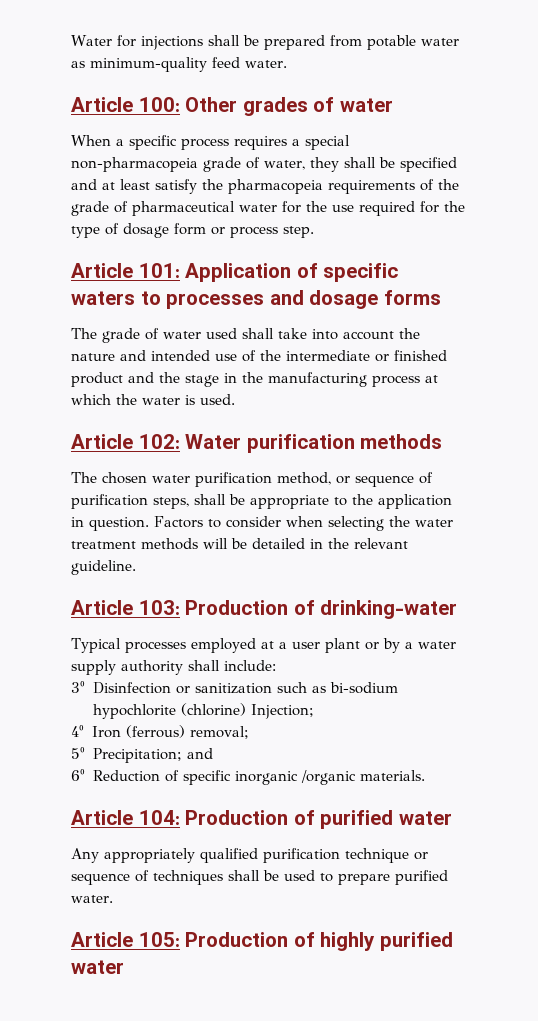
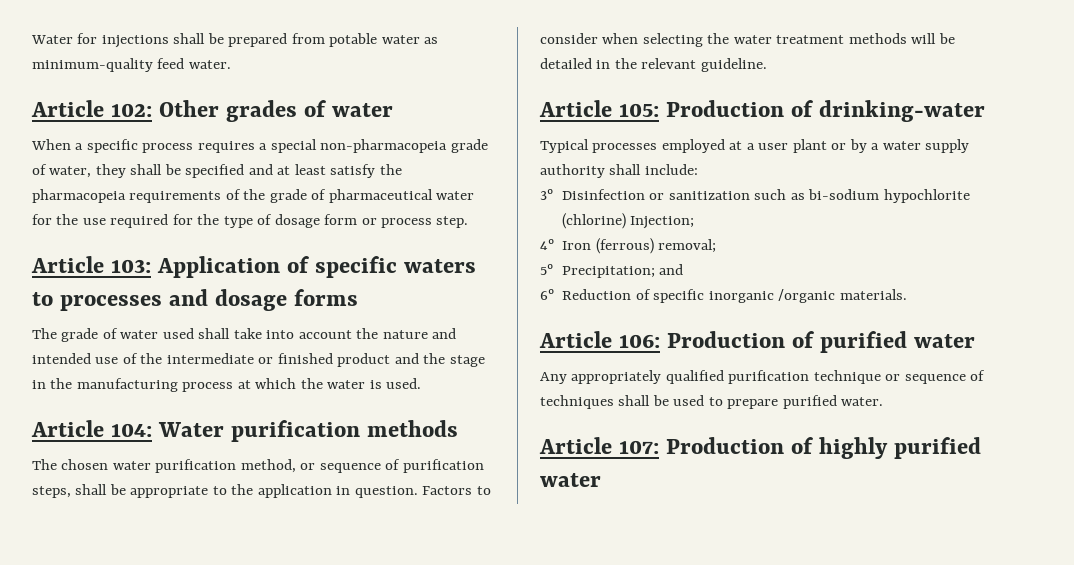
- Article 100: Other grades of water
+ Article 102: Other grades of water
- Article 101: Application of specific waters to processes and dosage forms
+ Article 103: Application of specific waters to processes and dosage forms
- Article 102: Water purification methods
+ Article 104: Water purification methods
- Article 103: Production of drinking-water
+ Article 105: Production of drinking-water
- Article 104: Production of purified water
+ Article 106: Production of purified water
- Article 105: Production of highly purified water
+ Article 107: Production of highly purified water

